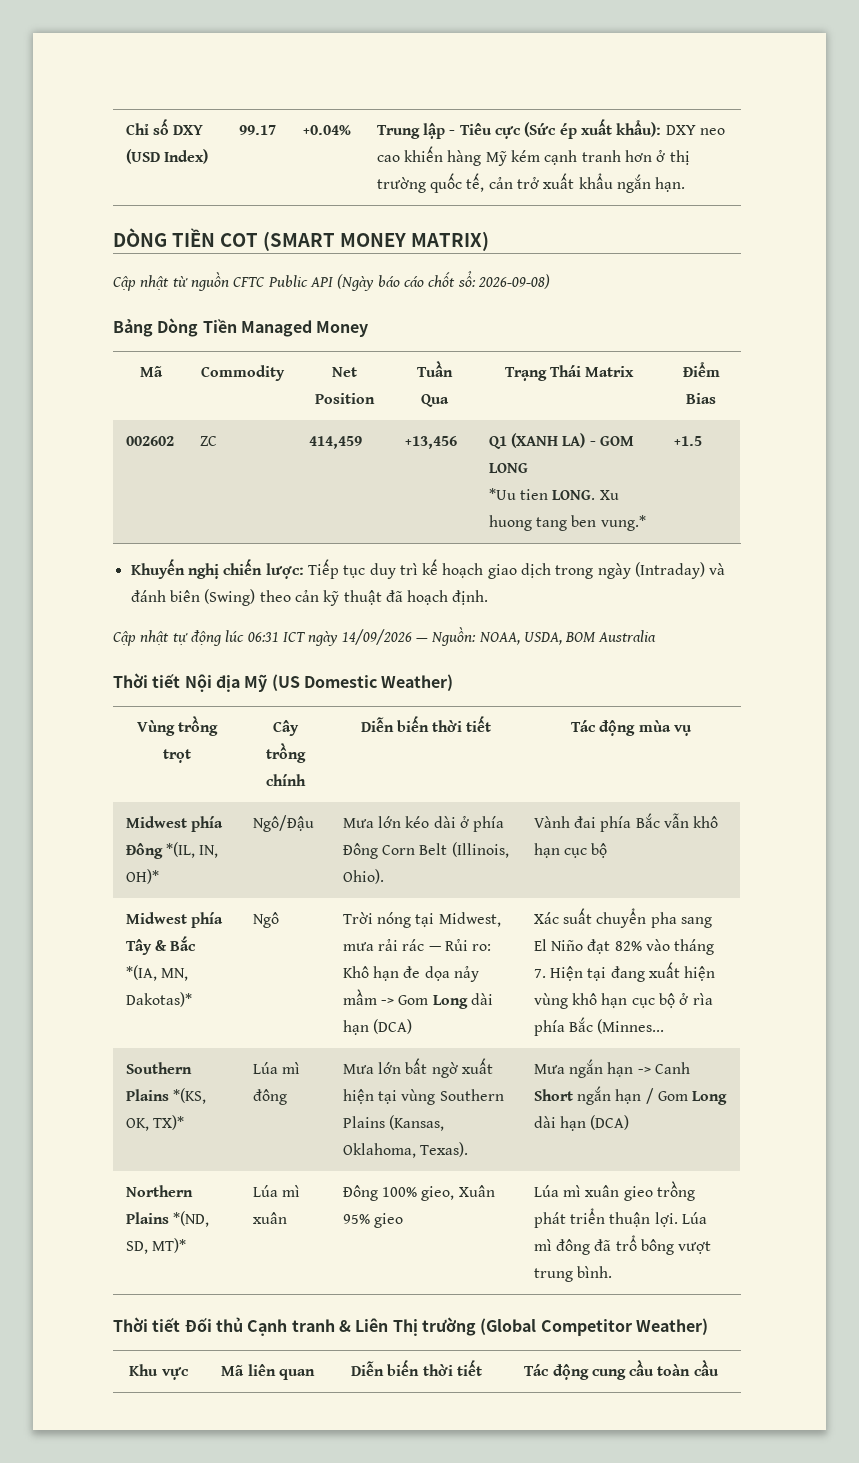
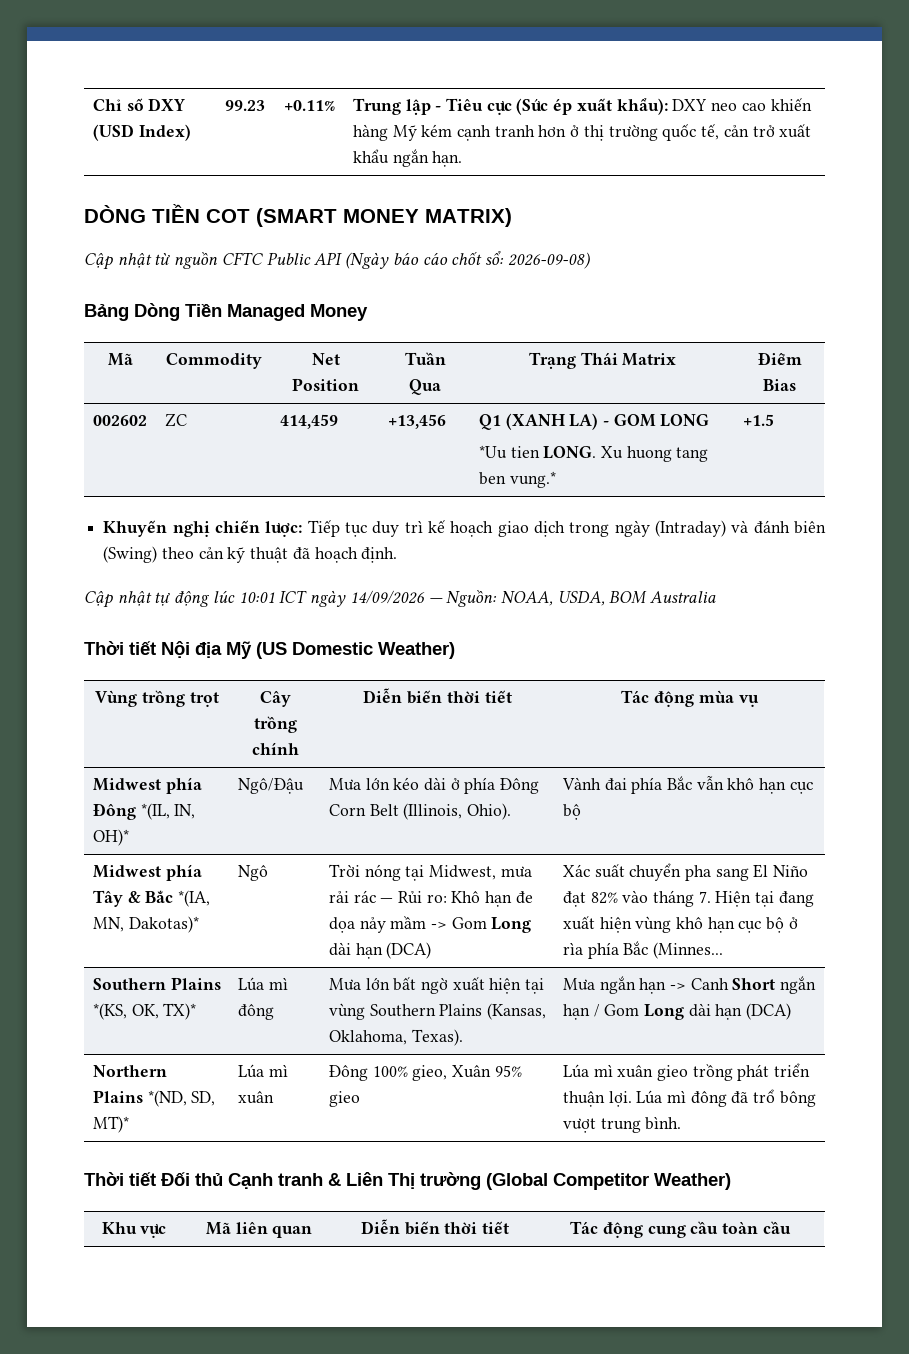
- Chỉ số DXY (USD Index) | 99.17 | +0.04% | Trung lập - Tiêu cực (Sức ép xuất khẩu): DXY neo cao khiến hàng Mỹ kém cạnh tranh hơn ở thị trường quốc tế, cản trở xuất khẩu ngắn hạn.
+ Chỉ số DXY (USD Index) | 99.23 | +0.11% | Trung lập - Tiêu cực (Sức ép xuất khẩu): DXY neo cao khiến hàng Mỹ kém cạnh tranh hơn ở thị trường quốc tế, cản trở xuất khẩu ngắn hạn.
- Cập nhật tự động lúc 06:31 ICT ngày 14/09/2026 — Nguồn: NOAA, USDA, BOM Australia
+ Cập nhật tự động lúc 10:01 ICT ngày 14/09/2026 — Nguồn: NOAA, USDA, BOM Australia

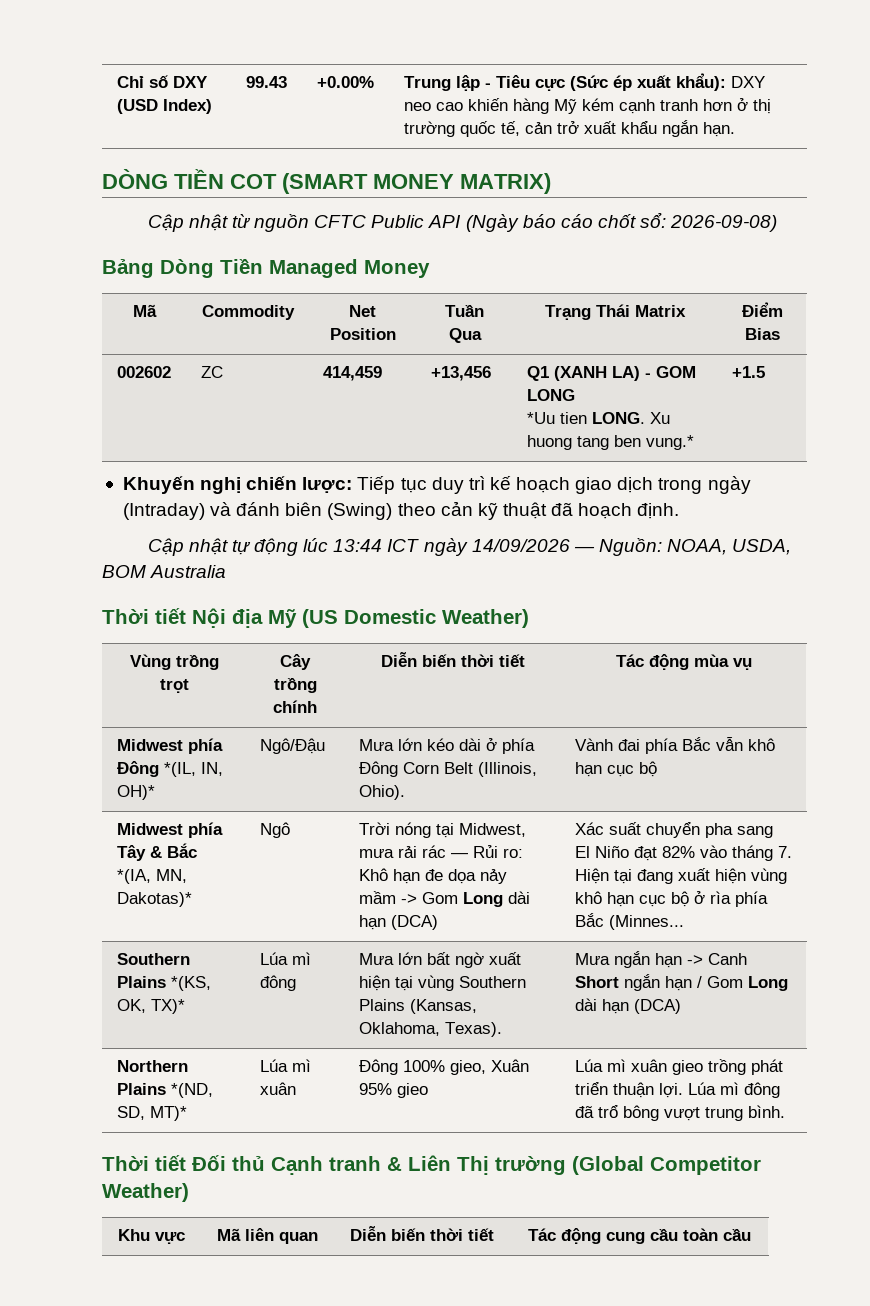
- Chỉ số DXY (USD Index) | 99.23 | +0.11% | Trung lập - Tiêu cực (Sức ép xuất khẩu): DXY neo cao khiến hàng Mỹ kém cạnh tranh hơn ở thị trường quốc tế, cản trở xuất khẩu ngắn hạn.
+ Chỉ số DXY (USD Index) | 99.43 | +0.00% | Trung lập - Tiêu cực (Sức ép xuất khẩu): DXY neo cao khiến hàng Mỹ kém cạnh tranh hơn ở thị trường quốc tế, cản trở xuất khẩu ngắn hạn.
- Cập nhật tự động lúc 10:01 ICT ngày 14/09/2026 — Nguồn: NOAA, USDA, BOM Australia
+ Cập nhật tự động lúc 13:44 ICT ngày 14/09/2026 — Nguồn: NOAA, USDA, BOM Australia

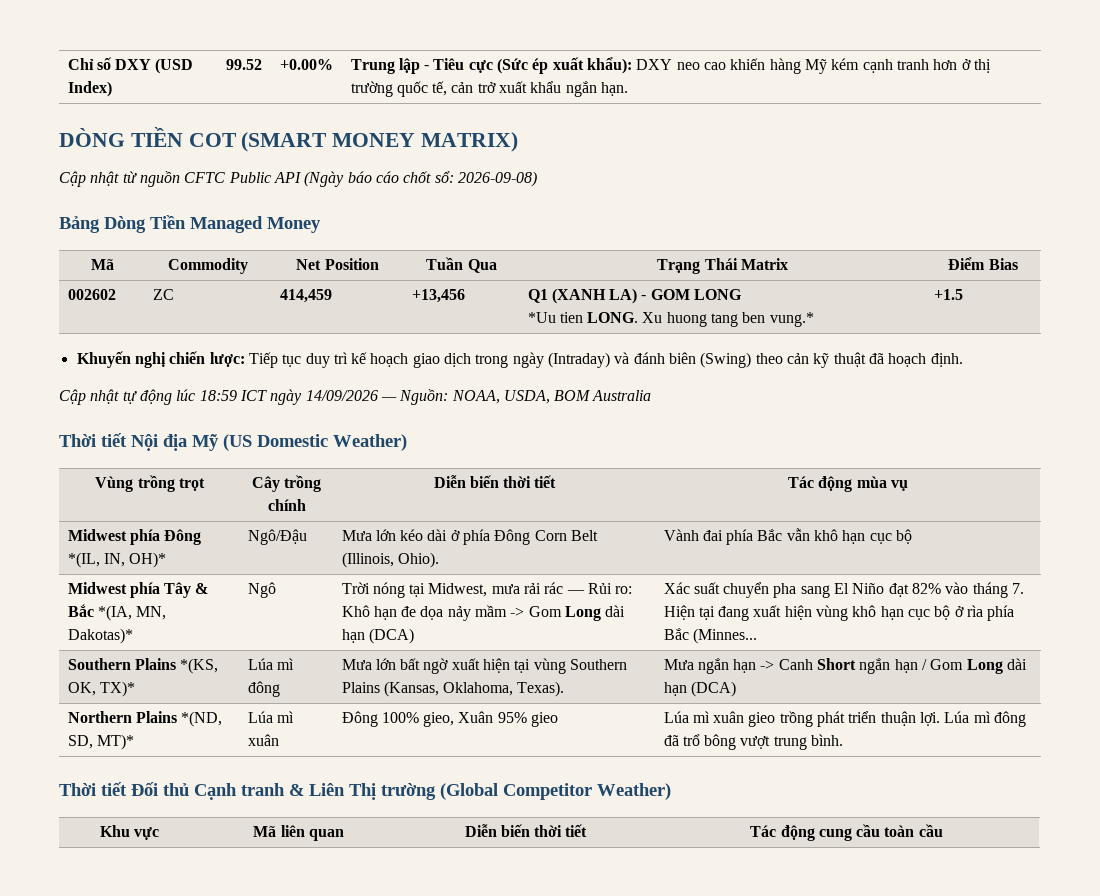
- Chỉ số DXY (USD Index) | 99.43 | +0.00% | Trung lập - Tiêu cực (Sức ép xuất khẩu): DXY neo cao khiến hàng Mỹ kém cạnh tranh hơn ở thị trường quốc tế, cản trở xuất khẩu ngắn hạn.
+ Chỉ số DXY (USD Index) | 99.52 | +0.00% | Trung lập - Tiêu cực (Sức ép xuất khẩu): DXY neo cao khiến hàng Mỹ kém cạnh tranh hơn ở thị trường quốc tế, cản trở xuất khẩu ngắn hạn.
- Cập nhật tự động lúc 13:44 ICT ngày 14/09/2026 — Nguồn: NOAA, USDA, BOM Australia
+ Cập nhật tự động lúc 18:59 ICT ngày 14/09/2026 — Nguồn: NOAA, USDA, BOM Australia

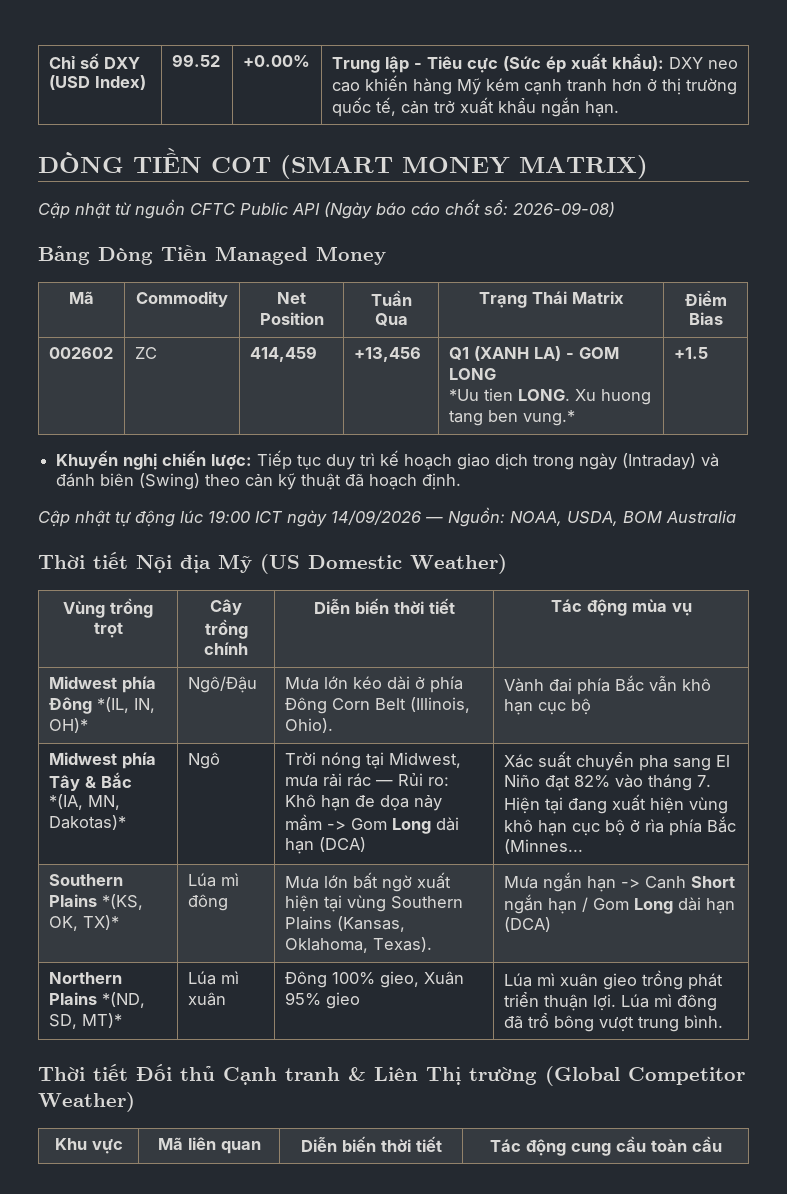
- Cập nhật tự động lúc 18:59 ICT ngày 14/09/2026 — Nguồn: NOAA, USDA, BOM Australia
+ Cập nhật tự động lúc 19:00 ICT ngày 14/09/2026 — Nguồn: NOAA, USDA, BOM Australia

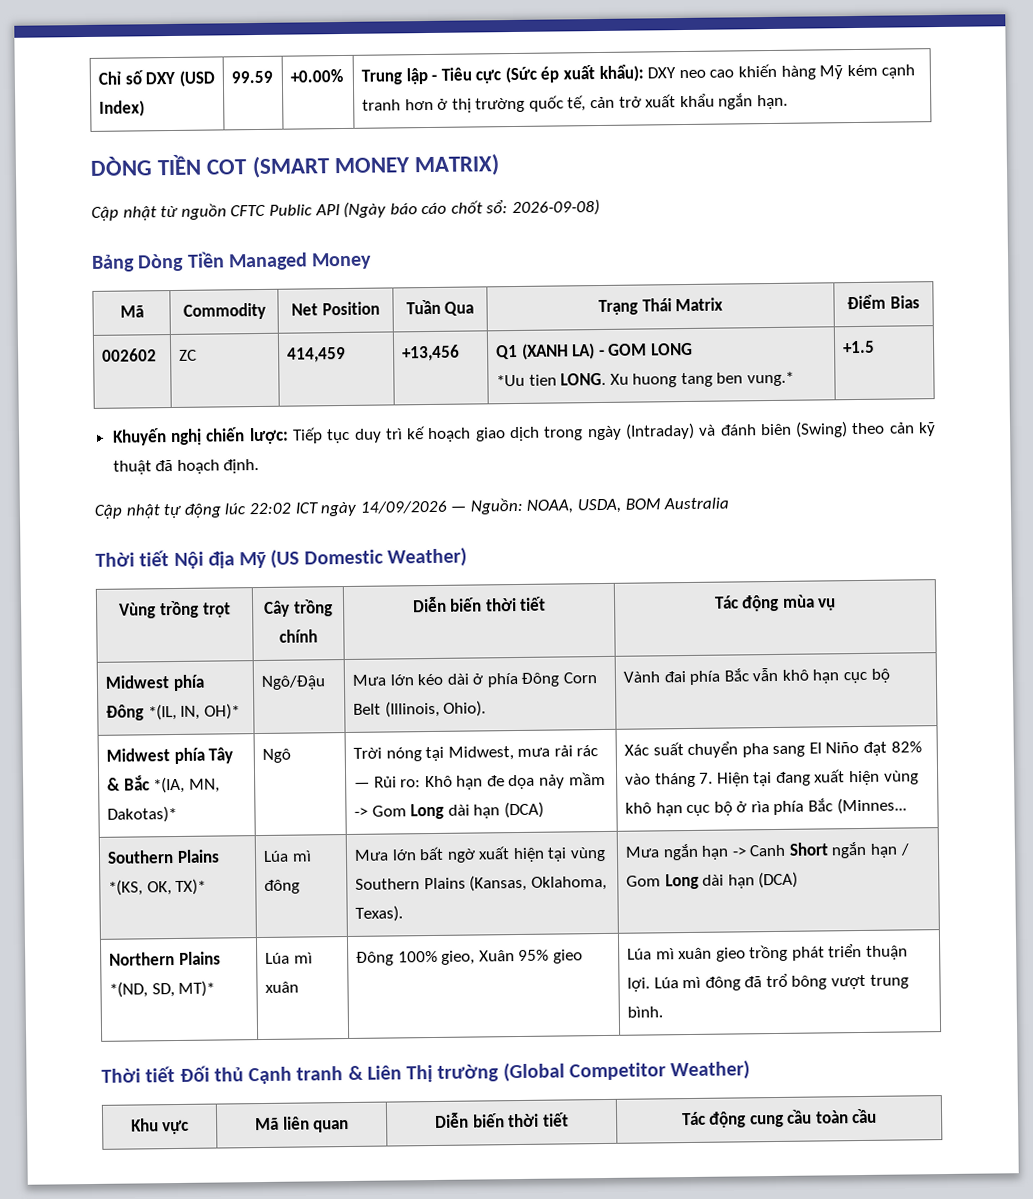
- Chỉ số DXY (USD Index) | 99.52 | +0.00% | Trung lập - Tiêu cực (Sức ép xuất khẩu): DXY neo cao khiến hàng Mỹ kém cạnh tranh hơn ở thị trường quốc tế, cản trở xuất khẩu ngắn hạn.
+ Chỉ số DXY (USD Index) | 99.59 | +0.00% | Trung lập - Tiêu cực (Sức ép xuất khẩu): DXY neo cao khiến hàng Mỹ kém cạnh tranh hơn ở thị trường quốc tế, cản trở xuất khẩu ngắn hạn.
- Cập nhật tự động lúc 19:00 ICT ngày 14/09/2026 — Nguồn: NOAA, USDA, BOM Australia
+ Cập nhật tự động lúc 22:02 ICT ngày 14/09/2026 — Nguồn: NOAA, USDA, BOM Australia

